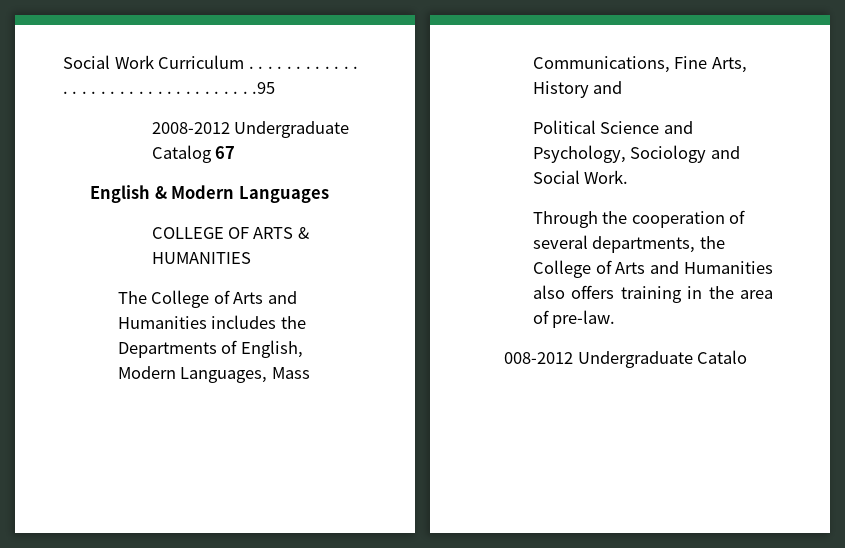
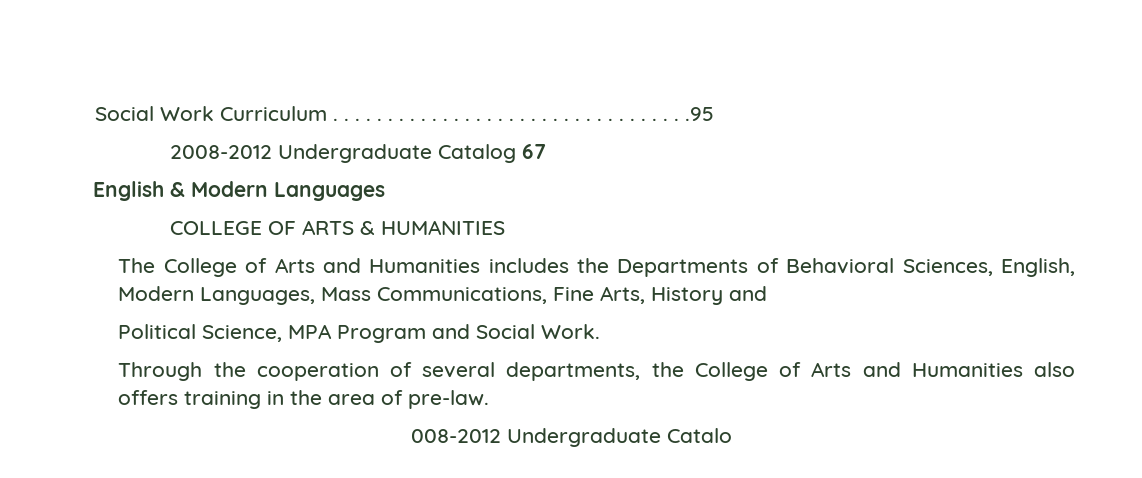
- The College of Arts and Humanities includes the Departments of English, Modern Languages, Mass Communications, Fine Arts, History and
+ The College of Arts and Humanities includes the Departments of Behavioral Sciences, English, Modern Languages, Mass Communications, Fine Arts, History and
- Political Science and Psychology, Sociology and Social Work.
+ Political Science, MPA Program and Social Work.

